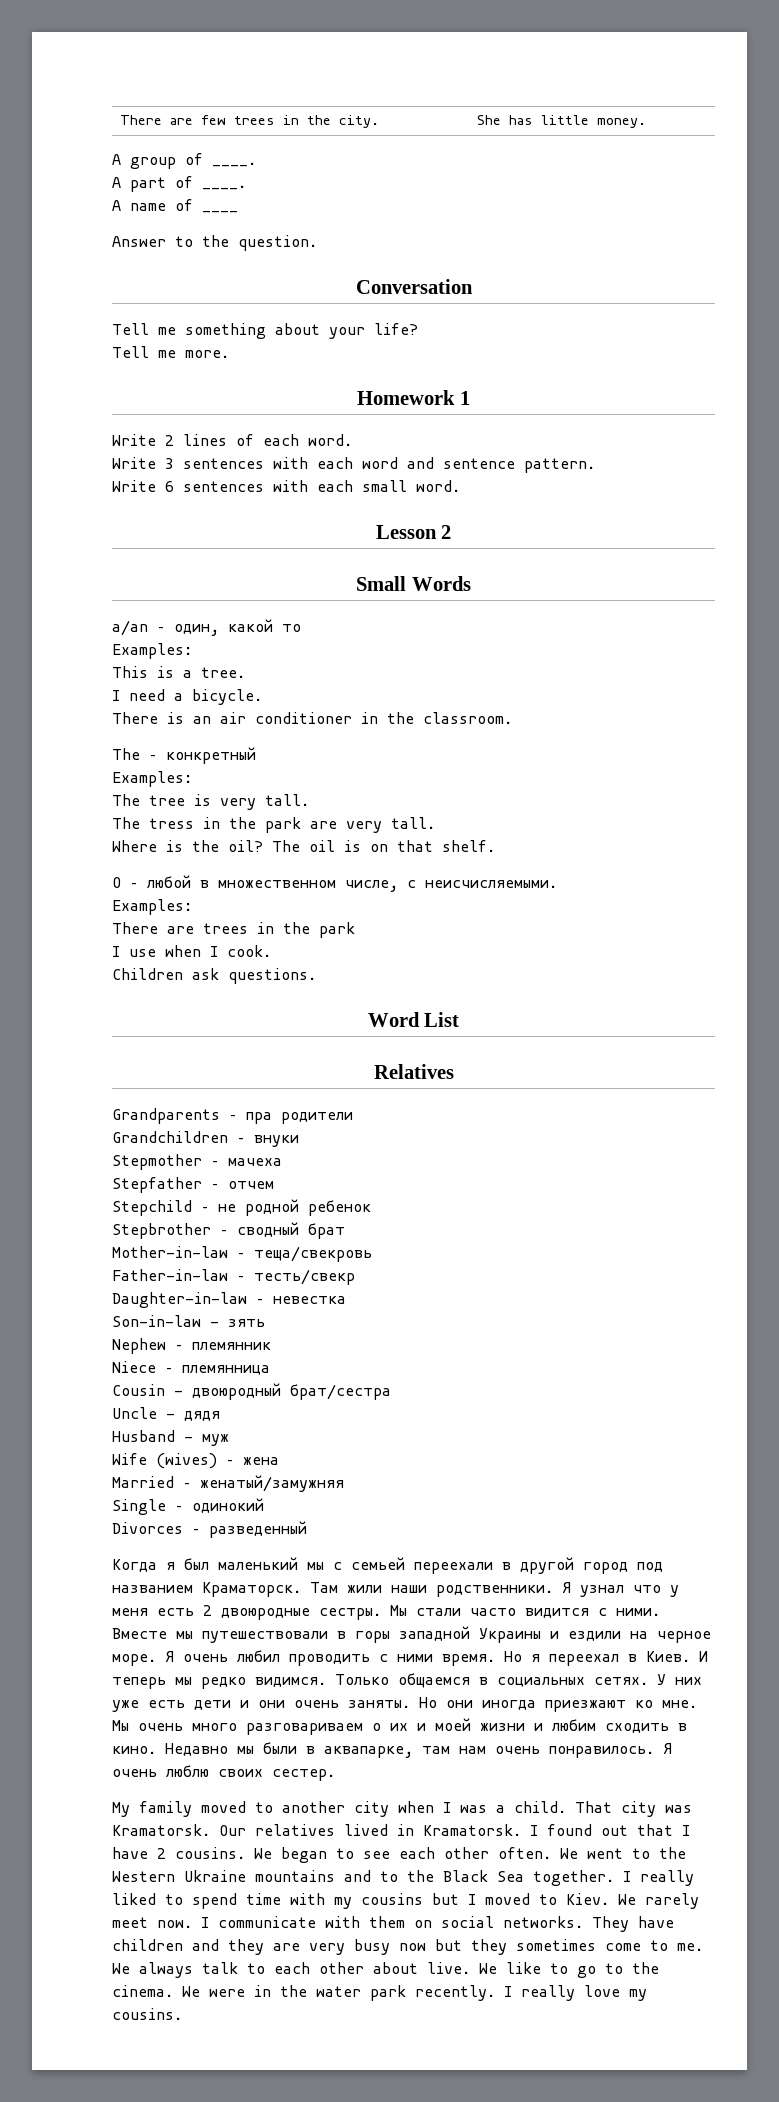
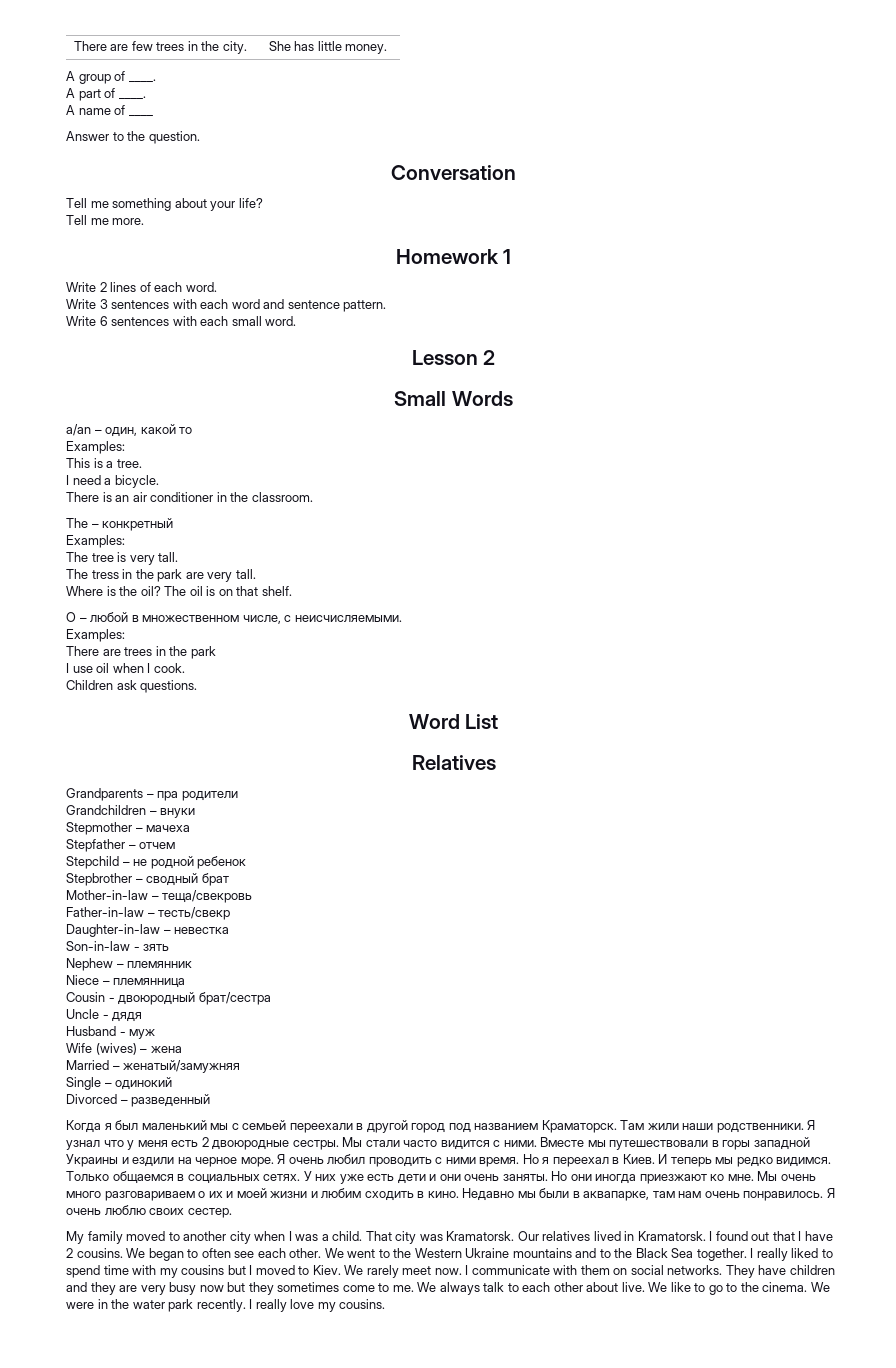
- I use when I cook.
+ I use oil when I cook.
- Divorces – разведенный
+ Divorced – разведенный
- We began to see each other often.
+ We began to often see each other.

